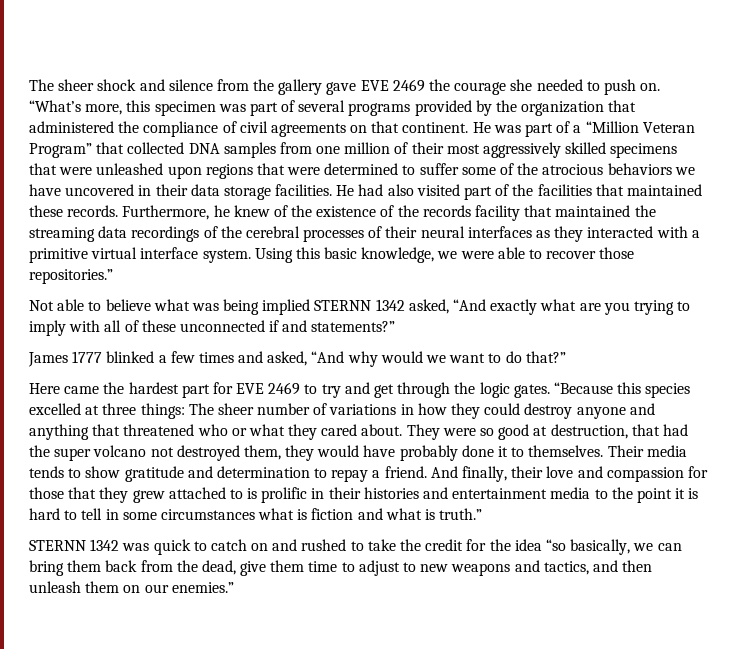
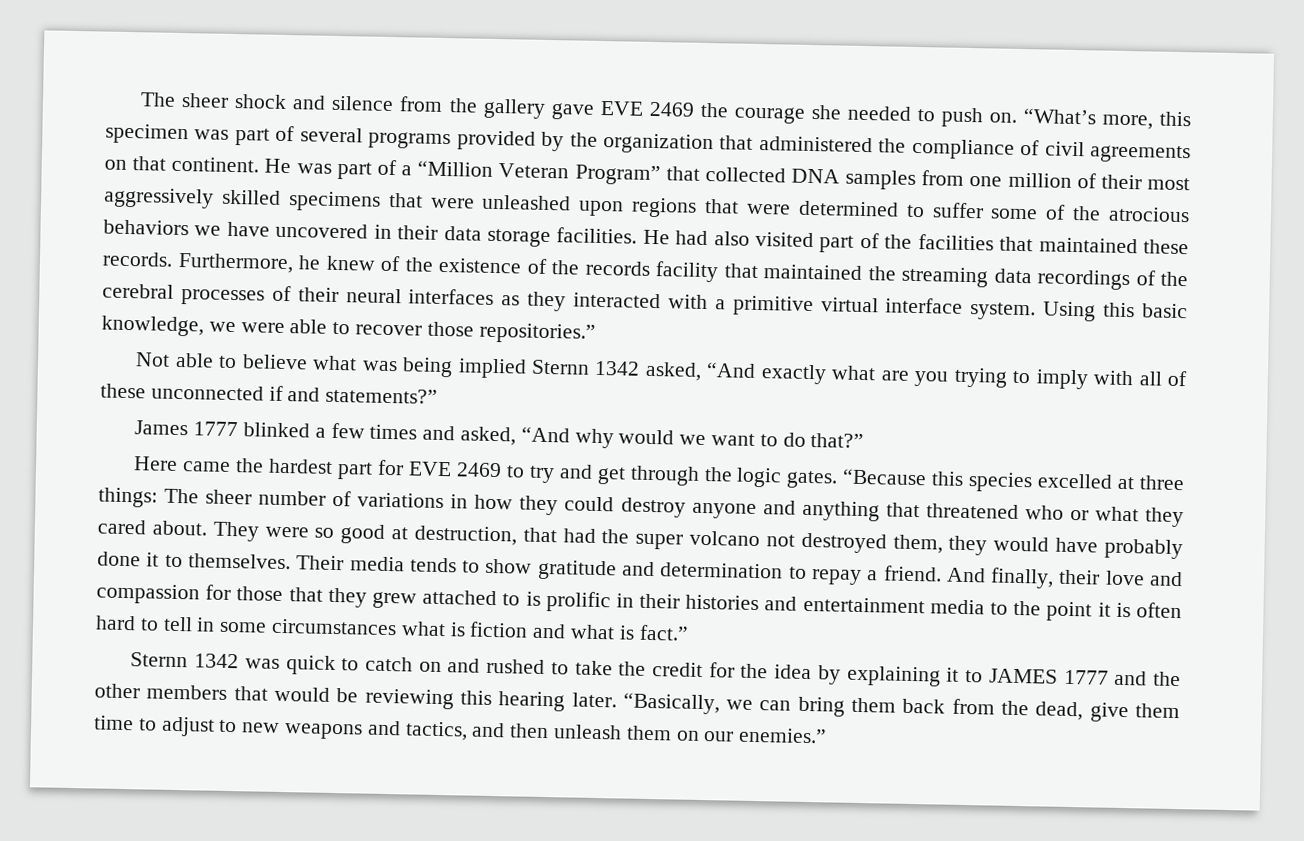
- Not able to believe what was being implied STERNN 1342 asked, “And exactly what are you trying to imply with all of these unconnected if and statements?”
+ Not able to believe what was being implied Sternn 1342 asked, “And exactly what are you trying to imply with all of these unconnected if and statements?”
- And finally, their love and compassion for those that they grew attached to is prolific in their histories and entertainment media to the point it is hard to tell in some circumstances what is fiction and what is truth.”
- STERNN 1342 was quick to catch on and rushed to take the credit for the idea “so basically, we can bring them back from the dead, give them time to adjust to new weapons and tactics, and then unleash them on our enemies.”
+ And finally, their love and compassion for those that they grew attached to is prolific in their histories and entertainment media to the point it is often hard to tell in some circumstances what is fiction and what is fact.”
+ Sternn 1342 was quick to catch on and rushed to take the credit for the idea by explaining it to JAMES 1777 and the other members that would be reviewing this hearing later. “Basically, we can bring them back from the dead, give them time to adjust to new weapons and tactics, and then unleash them on our enemies.”

